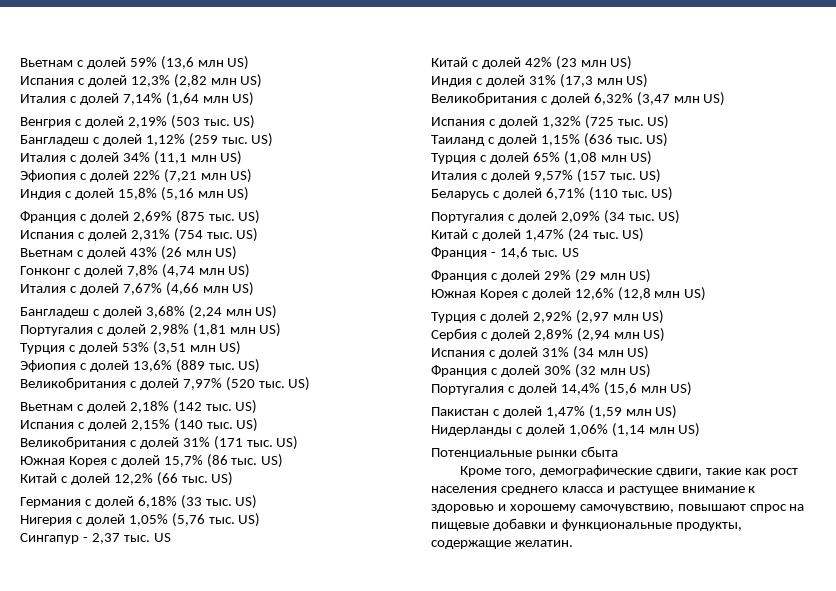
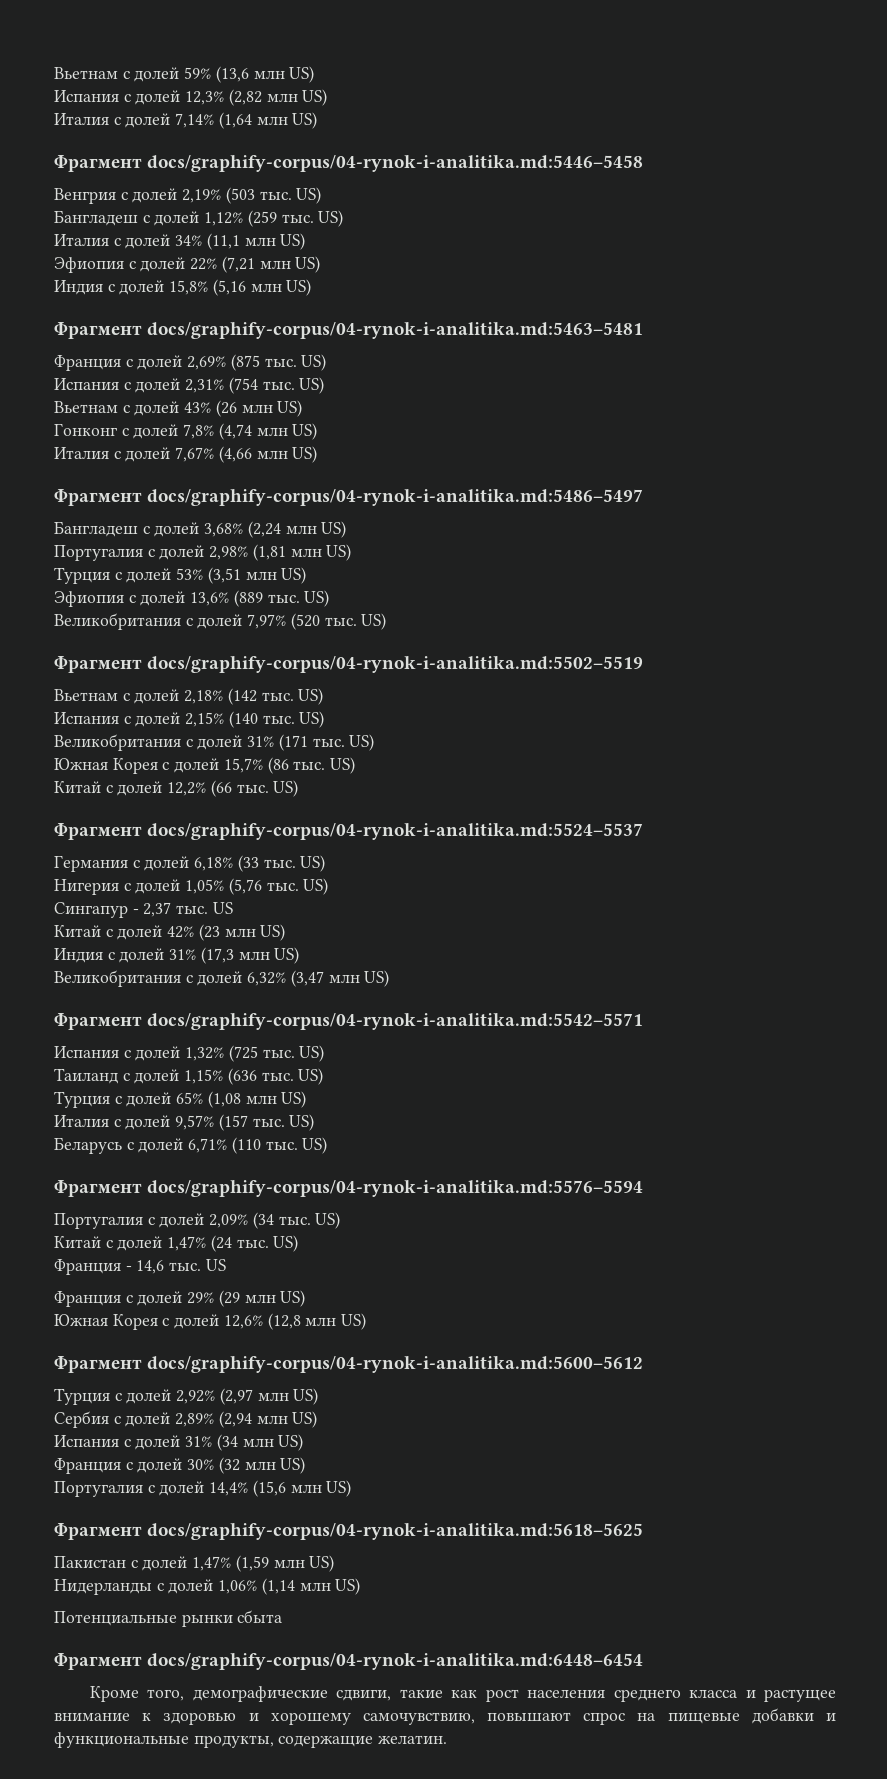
+ Фрагмент docs/graphify-corpus/04-rynok-i-analitika.md:5446–5458
+ Фрагмент docs/graphify-corpus/04-rynok-i-analitika.md:5463–5481
+ Фрагмент docs/graphify-corpus/04-rynok-i-analitika.md:5486–5497
+ Фрагмент docs/graphify-corpus/04-rynok-i-analitika.md:5502–5519
+ Фрагмент docs/graphify-corpus/04-rynok-i-analitika.md:5524–5537
+ Фрагмент docs/graphify-corpus/04-rynok-i-analitika.md:5542–5571
+ Фрагмент docs/graphify-corpus/04-rynok-i-analitika.md:5576–5594
+ Фрагмент docs/graphify-corpus/04-rynok-i-analitika.md:5600–5612
+ Фрагмент docs/graphify-corpus/04-rynok-i-analitika.md:5618–5625
+ Фрагмент docs/graphify-corpus/04-rynok-i-analitika.md:6448–6454

